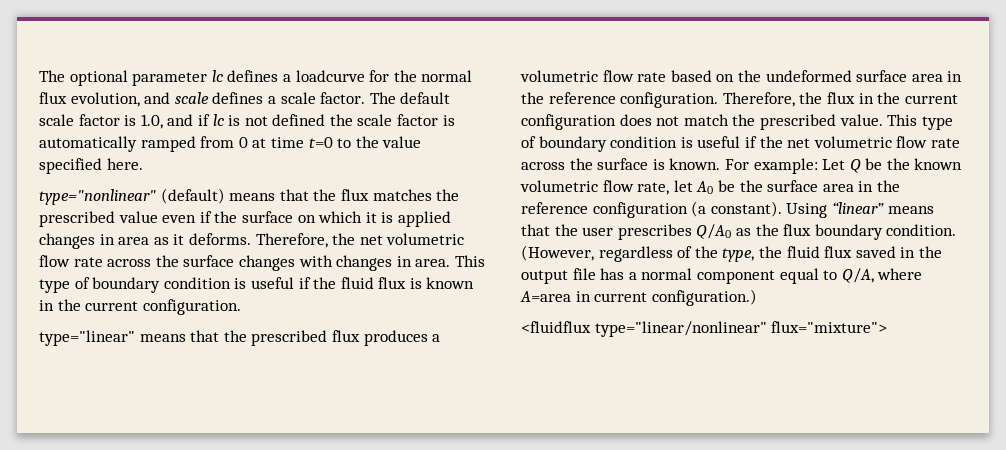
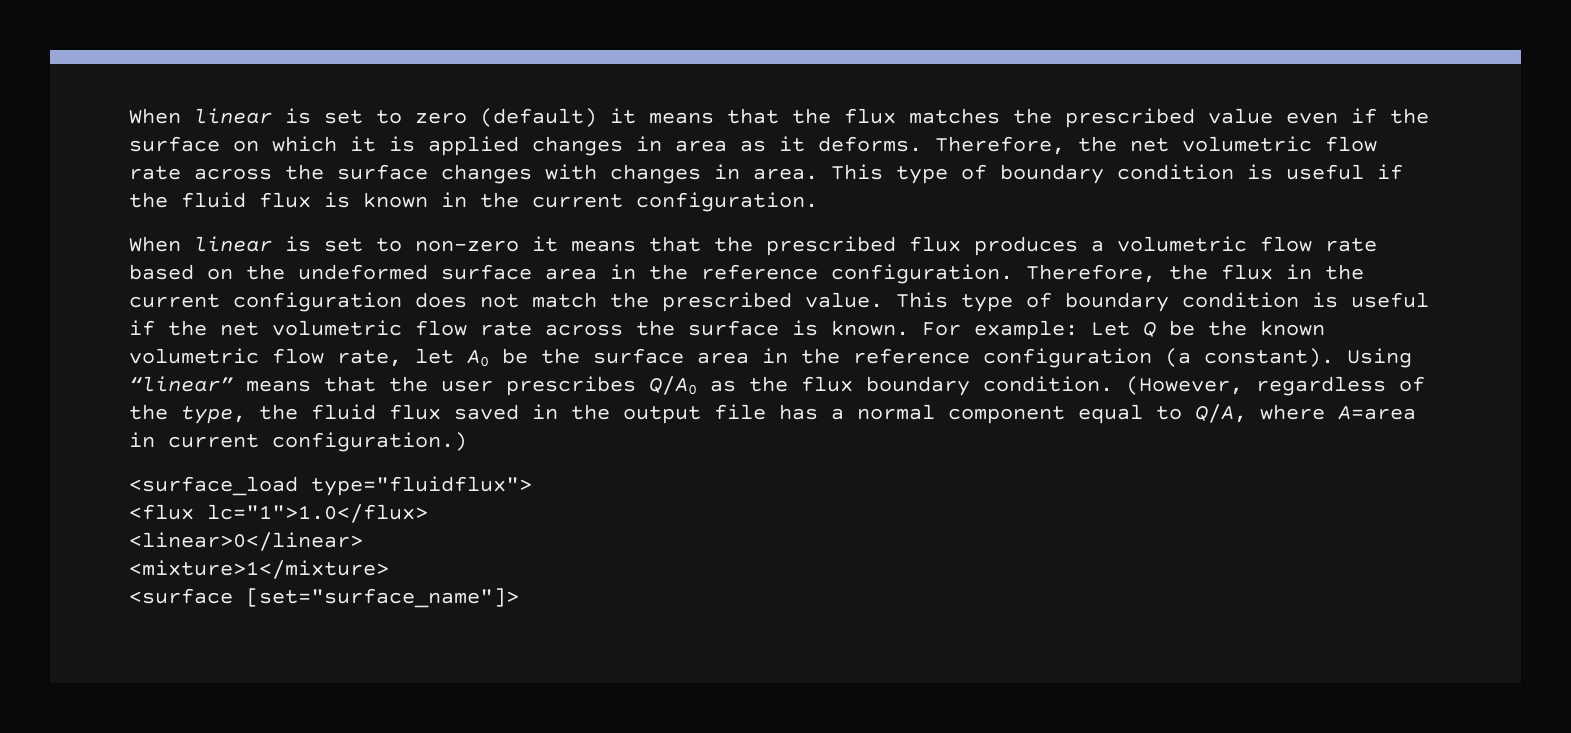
- The optional parameter lc defines a loadcurve for the normal flux evolution, and scale defines a scale factor. The default scale factor is 1.0, and if lc is not defined the scale factor is automatically ramped from 0 at time t=0 to the value specified here.
- type="nonlinear" (default) means that the flux matches the prescribed value even if the surface on which it is applied changes in area as it deforms.
+ When linear is set to zero (default) it means that the flux matches the prescribed value even if the surface on which it is applied changes in area as it deforms.
- type="linear" means that the prescribed flux produces a volumetric flow rate based on the undeformed surface area in the reference configuration.
+ When linear is set to non-zero it means that the prescribed flux produces a volumetric flow rate based on the undeformed surface area in the reference configuration.
- <fluidflux type="linear/nonlinear" flux="mixture">
+ <surface_load type="fluidflux">
+ <flux lc="1">1.0</flux>
+ <linear>0</linear>
+ <mixture>1</mixture>
+ <surface [set="surface_name"]>

